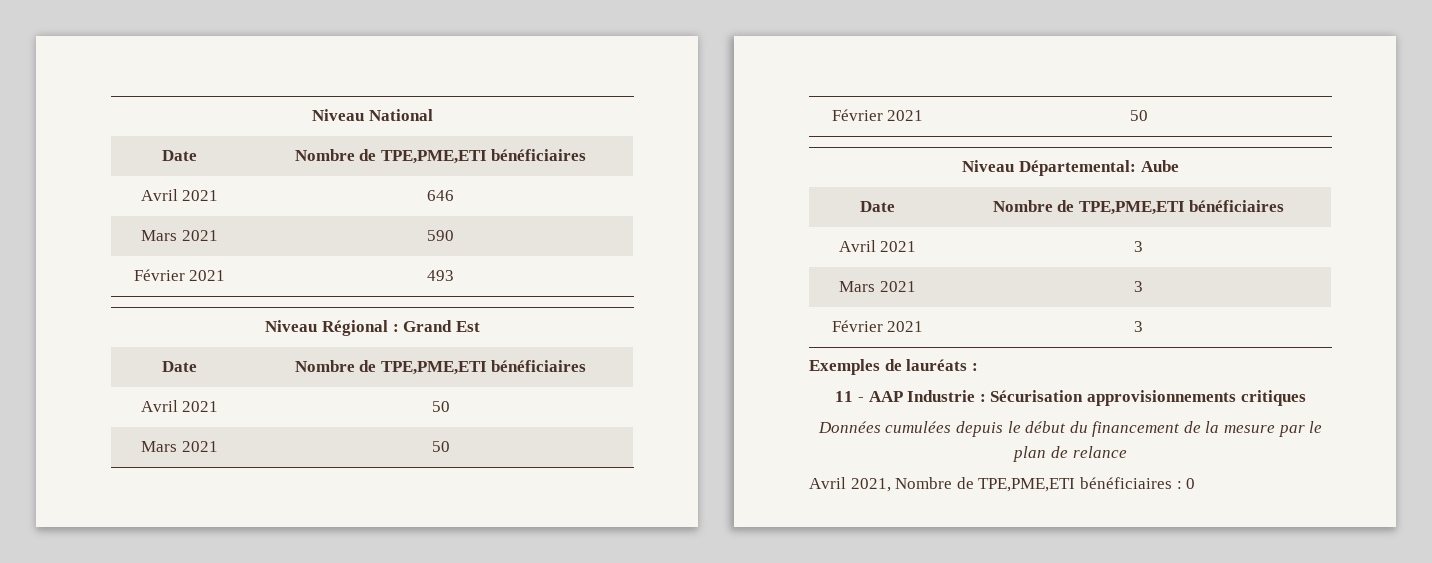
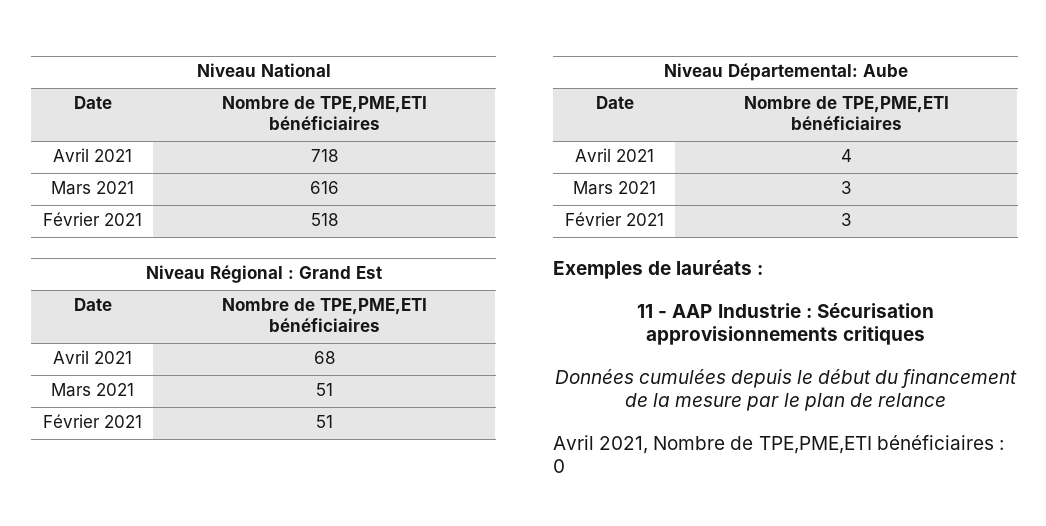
- Avril 2021 | 646
- Mars 2021 | 590
- Février 2021 | 493
+ Avril 2021 | 718
+ Mars 2021 | 616
+ Février 2021 | 518
- Avril 2021 | 50
- Mars 2021 | 50
- Février 2021 | 50
+ Avril 2021 | 68
+ Mars 2021 | 51
+ Février 2021 | 51
- Avril 2021 | 3
+ Avril 2021 | 4

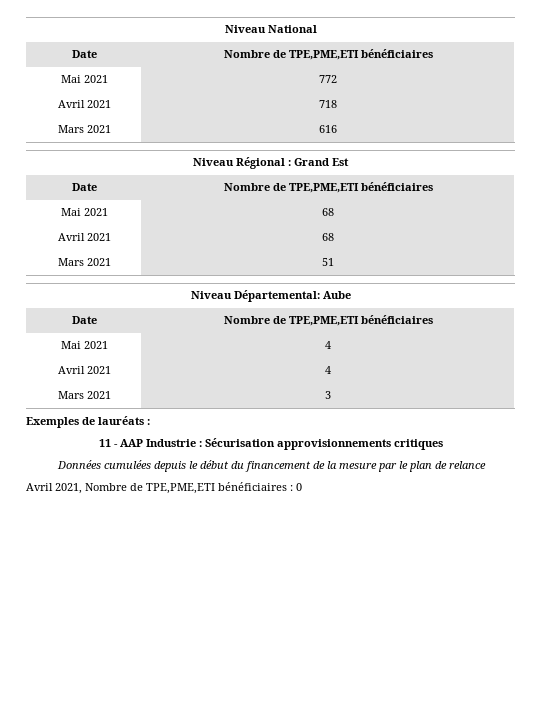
+ Mai 2021 | 772
- Février 2021 | 518
+ Mai 2021 | 68
- Février 2021 | 51
+ Mai 2021 | 4
- Février 2021 | 3

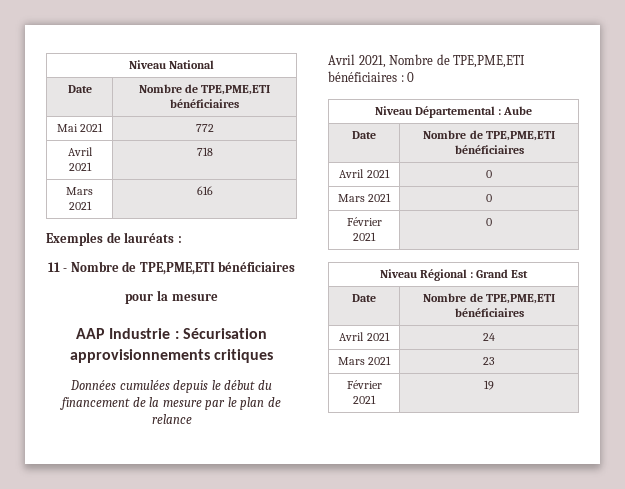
- Niveau Régional : Grand Est
- Date | Nombre de TPE,PME,ETI bénéficiaires
- Mai 2021 | 68
- Avril 2021 | 68
- Mars 2021 | 51
- Niveau Départemental: Aube
- Date | Nombre de TPE,PME,ETI bénéficiaires
- Mai 2021 | 4
- Avril 2021 | 4
- Mars 2021 | 3
- 11 - AAP Industrie : Sécurisation approvisionnements critiques
+ 11 - Nombre de TPE,PME,ETI bénéficiaires
+ pour la mesure
+ AAP Industrie : Sécurisation approvisionnements critiques
+ Niveau Départemental : Aube
+ Date | Nombre de TPE,PME,ETI bénéficiaires
+ Avril 2021 | 0
+ Mars 2021 | 0
+ Février 2021 | 0
+ Niveau Régional : Grand Est
+ Date | Nombre de TPE,PME,ETI bénéficiaires
+ Avril 2021 | 24
+ Mars 2021 | 23
+ Février 2021 | 19

